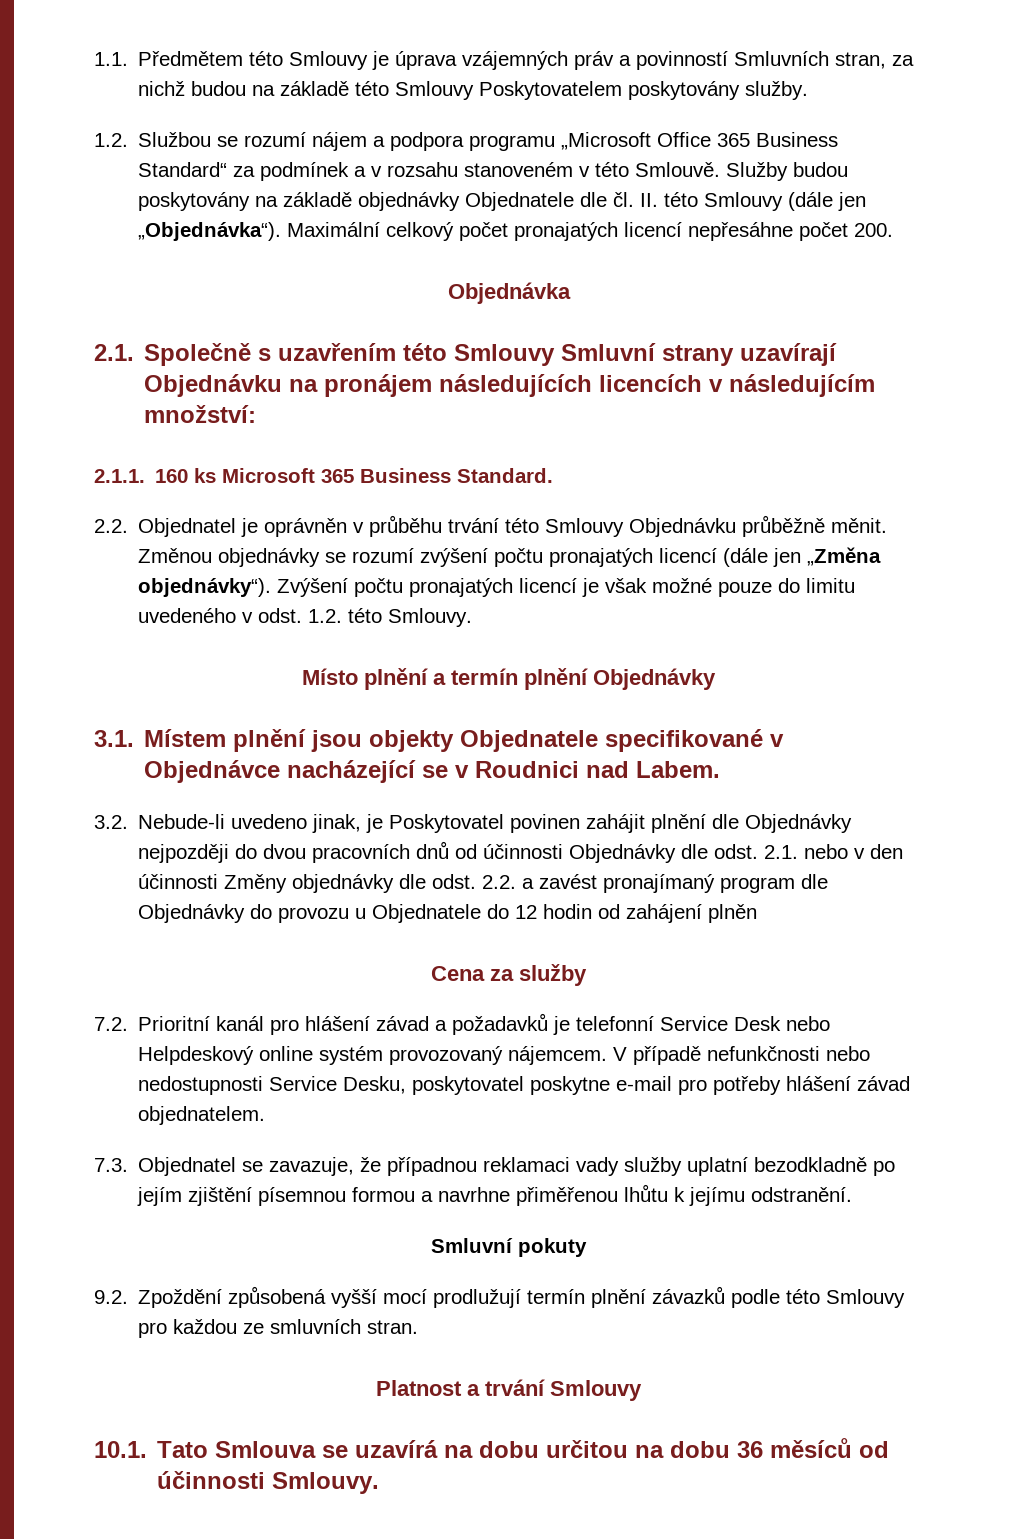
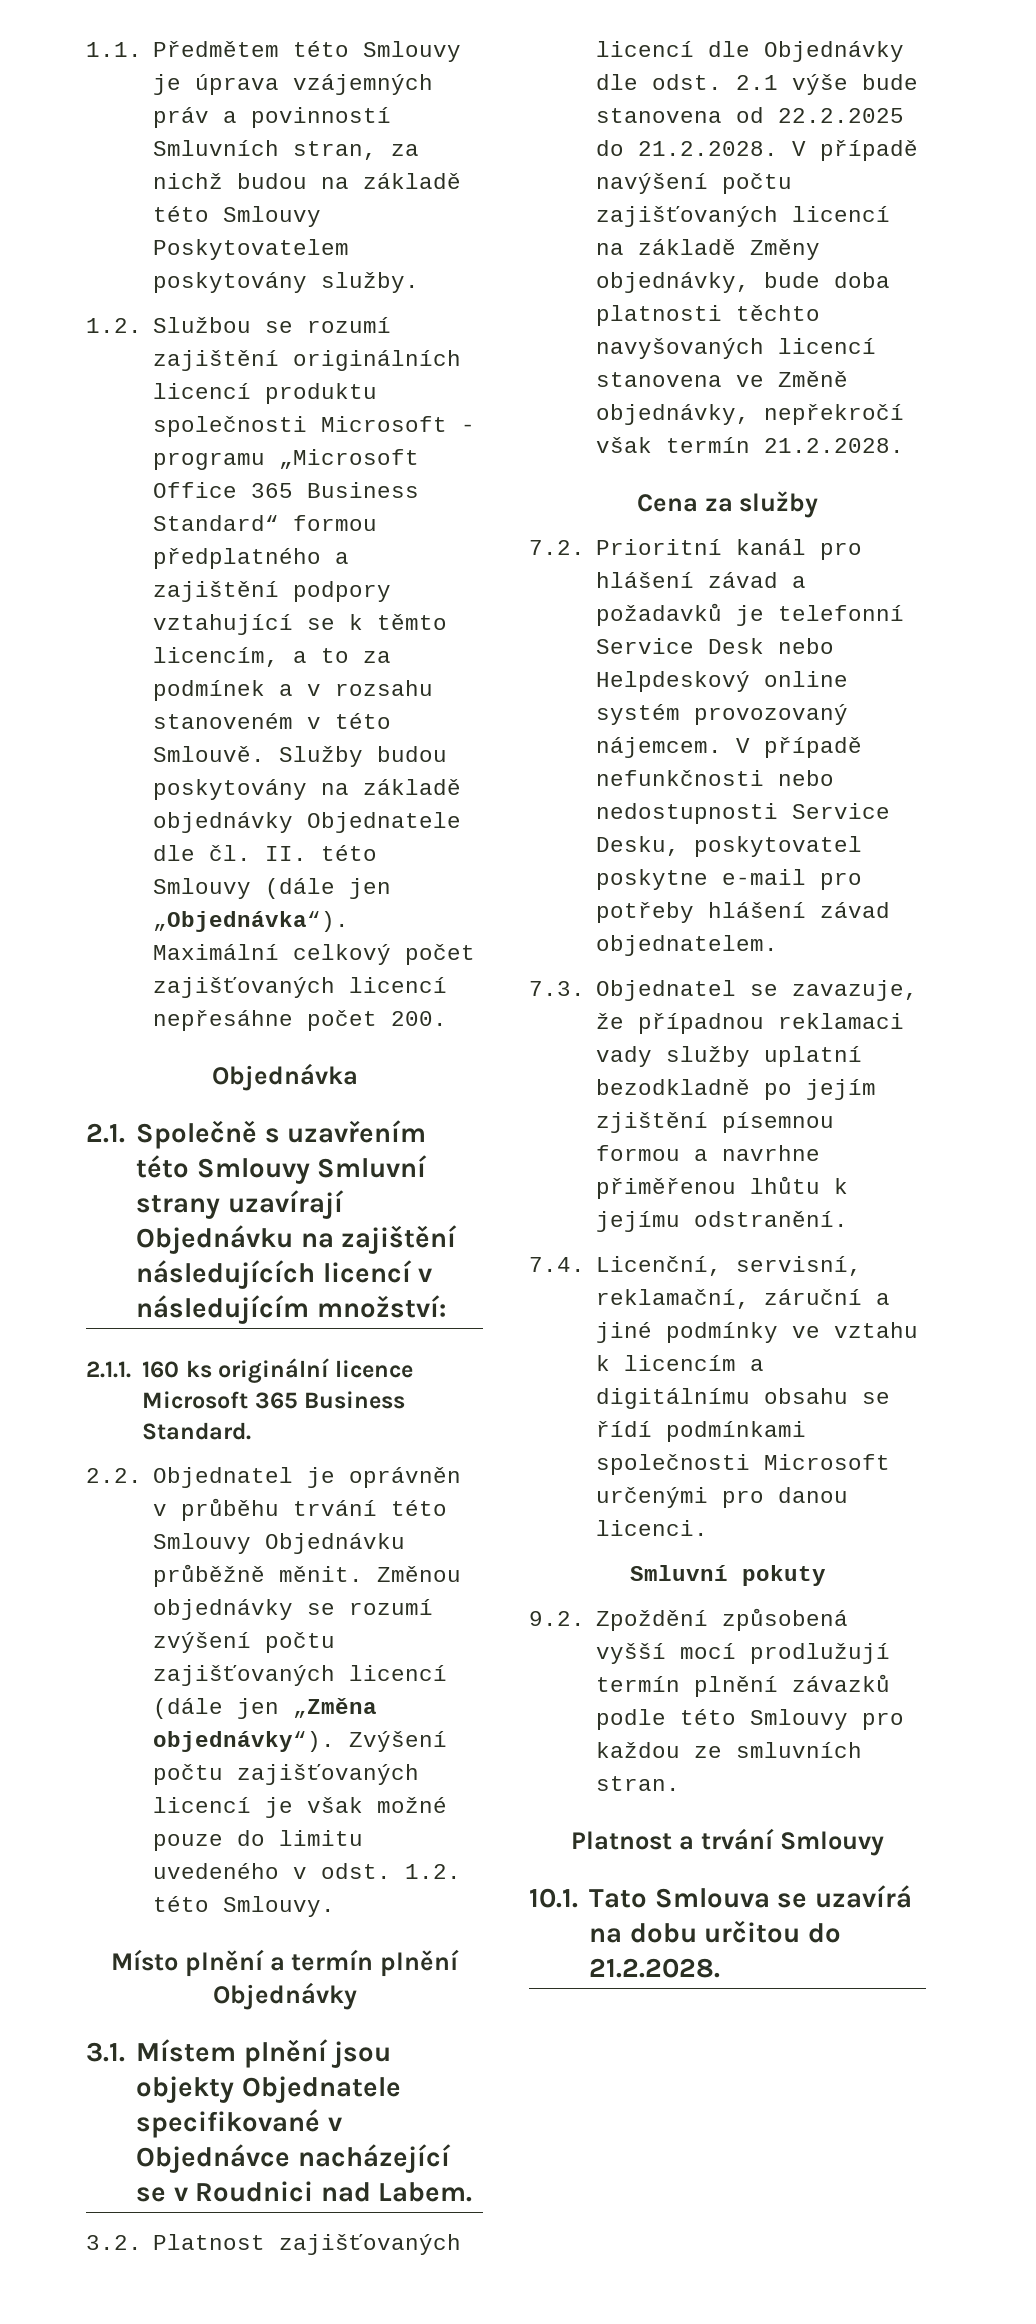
- 1.2. Službou se rozumí nájem a podpora programu „Microsoft Office 365 Business Standard“ za podmínek a v rozsahu stanoveném v této Smlouvě.
+ 1.2. Službou se rozumí zajištění originálních licencí produktu společnosti Microsoft - programu „Microsoft Office 365 Business Standard“ formou předplatného a zajištění podpory vztahující se k těmto licencím, a to za podmínek a v rozsahu stanoveném v této Smlouvě.
- Maximální celkový počet pronajatých licencí nepřesáhne počet 200.
+ Maximální celkový počet zajišťovaných licencí nepřesáhne počet 200.
- 2.1. Společně s uzavřením této Smlouvy Smluvní strany uzavírají Objednávku na pronájem následujících licencích v následujícím množství:
+ 2.1. Společně s uzavřením této Smlouvy Smluvní strany uzavírají Objednávku na zajištění následujících licencí v následujícím množství:
- 2.1.1. 160 ks Microsoft 365 Business Standard.
+ 2.1.1. 160 ks originální licence Microsoft 365 Business Standard.
- Změnou objednávky se rozumí zvýšení počtu pronajatých licencí (dále jen „Změna objednávky“).
+ Změnou objednávky se rozumí zvýšení počtu zajišťovaných licencí (dále jen „Změna objednávky“).
- Zvýšení počtu pronajatých licencí je však možné pouze do limitu uvedeného v odst. 1.2. této Smlouvy.
+ Zvýšení počtu zajišťovaných licencí je však možné pouze do limitu uvedeného v odst. 1.2. této Smlouvy.
- 3.2. Nebude-li uvedeno jinak, je Poskytovatel povinen zahájit plnění dle Objednávky nejpozději do dvou pracovních dnů od účinnosti Objednávky dle odst. 2.1. nebo v den účinnosti Změny objednávky dle odst. 2.2. a zavést pronajímaný program dle Objednávky do provozu u Objednatele do 12 hodin od zahájení plněn
+ 3.2. Platnost zajišťovaných licencí dle Objednávky dle odst. 2.1 výše bude stanovena od 22.2.2025 do 21.2.2028. V případě navýšení počtu zajišťovaných licencí na základě Změny objednávky, bude doba platnosti těchto navyšovaných licencí stanovena ve Změně objednávky, nepřekročí však termín 21.2.2028.
+ 7.4. Licenční, servisní, reklamační, záruční a jiné podmínky ve vztahu k licencím a digitálnímu obsahu se řídí podmínkami společnosti Microsoft určenými pro danou licenci.
- 10.1. Tato Smlouva se uzavírá na dobu určitou na dobu 36 měsíců od účinnosti Smlouvy.
+ 10.1. Tato Smlouva se uzavírá na dobu určitou do 21.2.2028.

